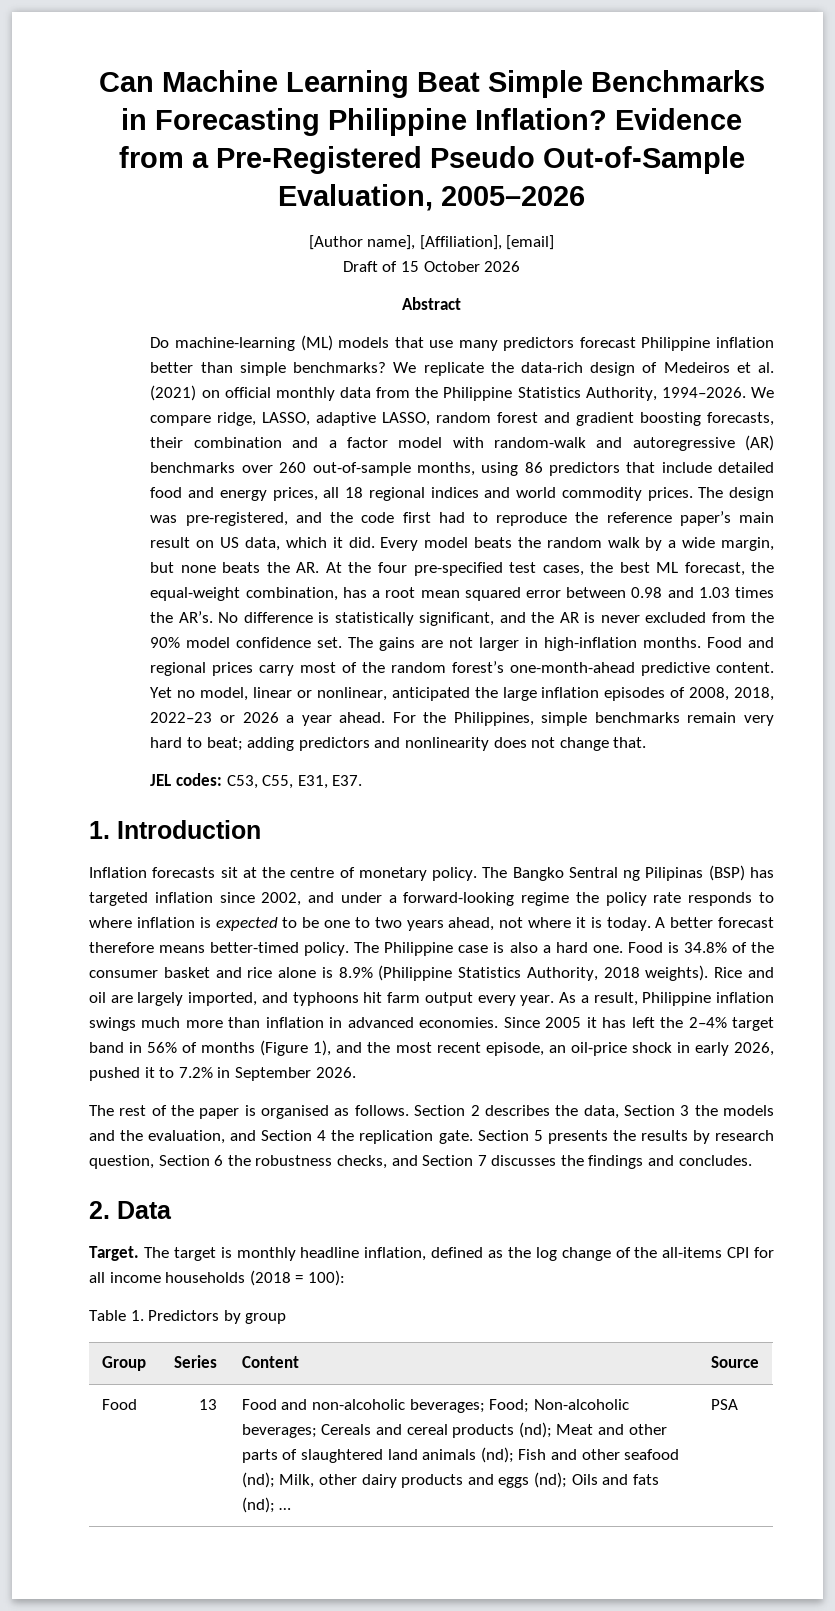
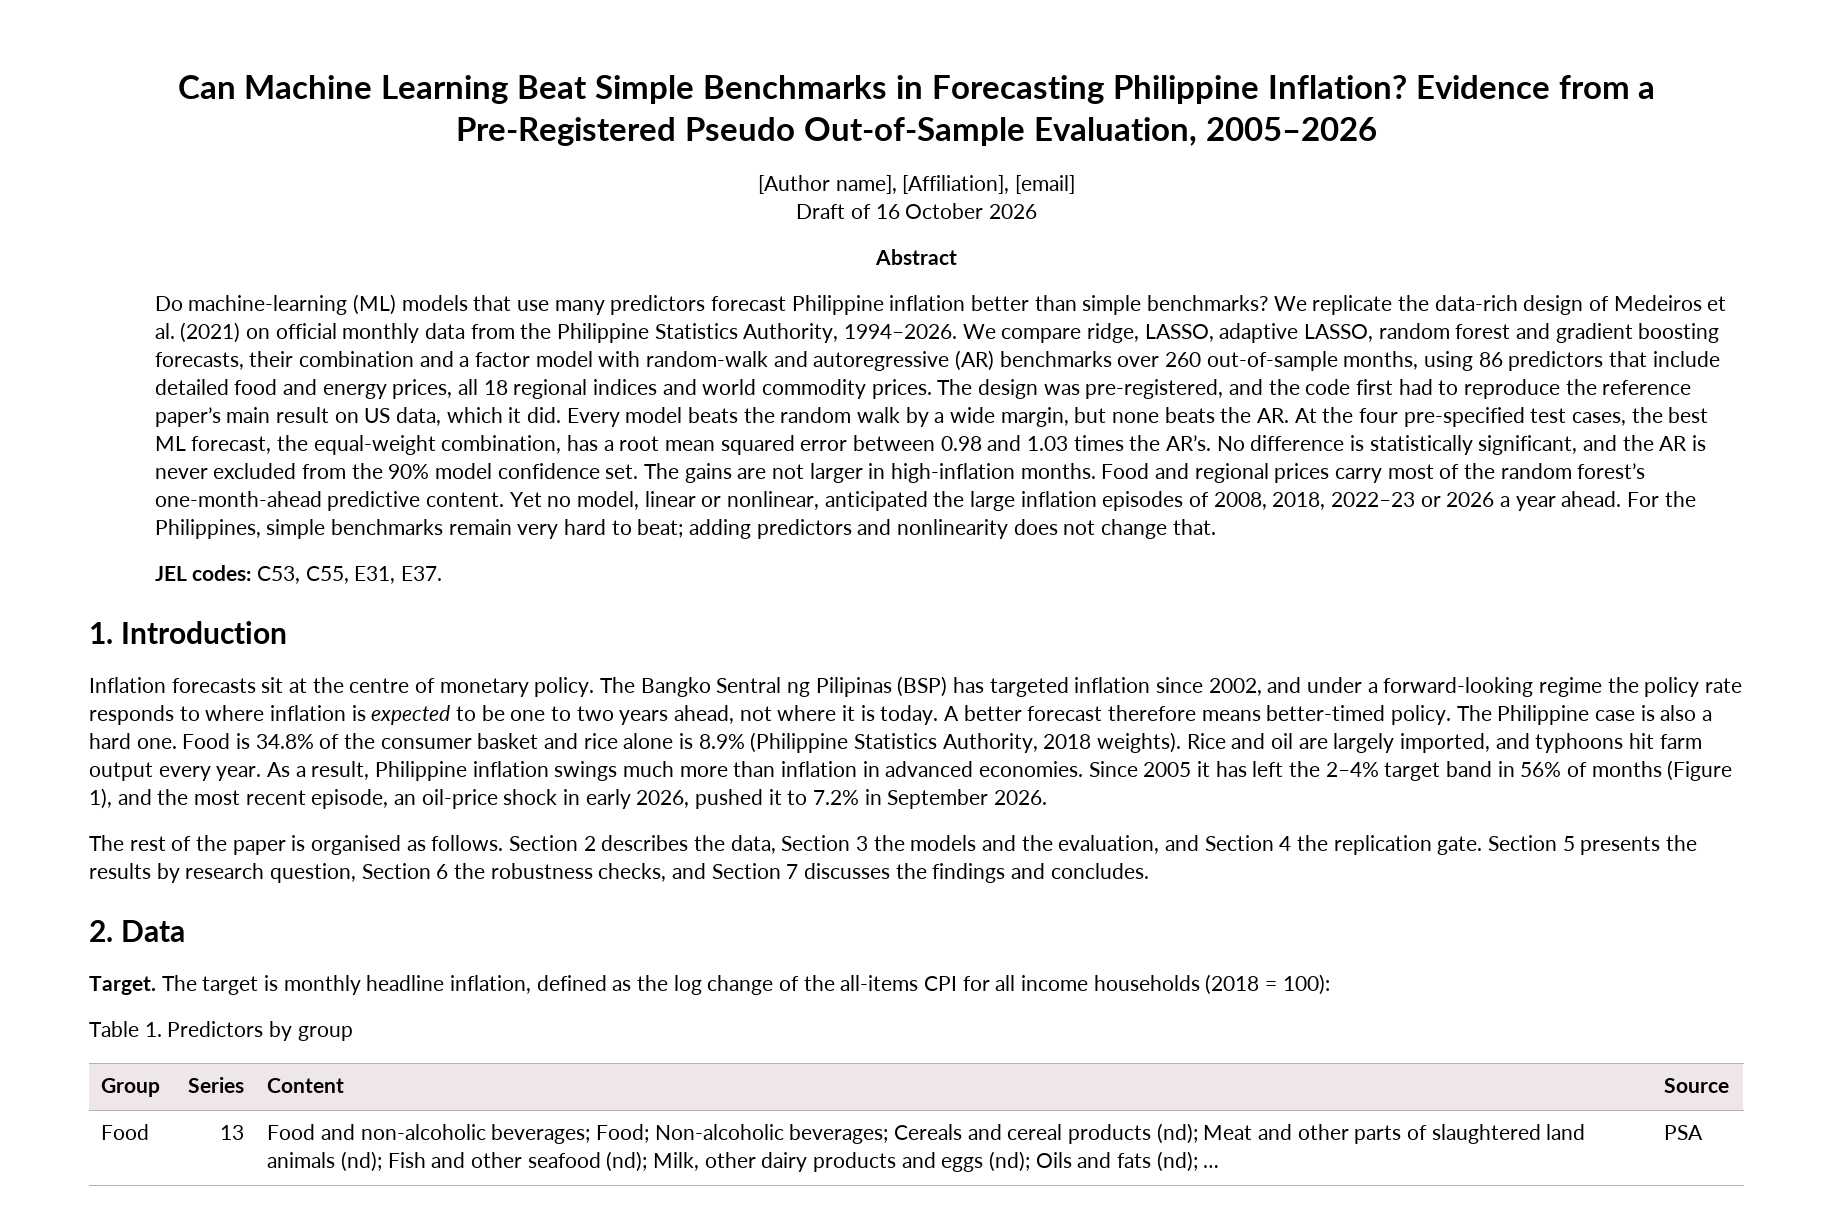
- Draft of 15 October 2026
+ Draft of 16 October 2026

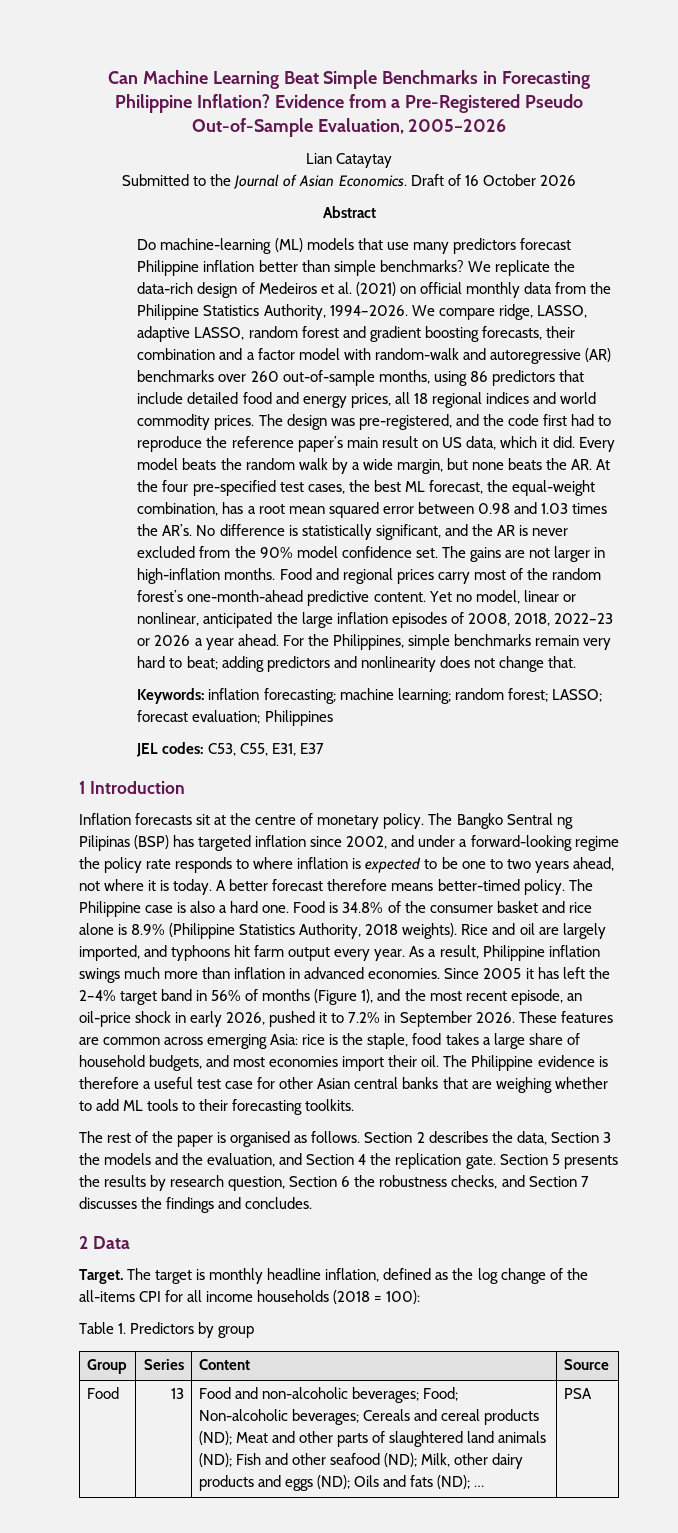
- [Author name], [Affiliation], [email]
- Draft of 16 October 2026
+ Lian Cataytay
+ Submitted to the Journal of Asian Economics. Draft of 16 October 2026
+ Keywords: inflation forecasting; machine learning; random forest; LASSO; forecast evaluation; Philippines
- JEL codes: C53, C55, E31, E37.
- 1. Introduction
+ JEL codes: C53, C55, E31, E37
+ 1 Introduction
+ These features are common across emerging Asia: rice is the staple, food takes a large share of household budgets, and most economies import their oil. The Philippine evidence is therefore a useful test case for other Asian central banks that are weighing whether to add ML tools to their forecasting toolkits.
- 2. Data
+ 2 Data
- Food and non-alcoholic beverages; Food; Non-alcoholic beverages; Cereals and cereal products (nd); Meat and other parts of slaughtered land animals (nd); Fish and other seafood (nd); Milk, other dairy products and eggs (nd); Oils and fats (nd); …
+ Food and non-alcoholic beverages; Food; Non-alcoholic beverages; Cereals and cereal products (ND); Meat and other parts of slaughtered land animals (ND); Fish and other seafood (ND); Milk, other dairy products and eggs (ND); Oils and fats (ND); …

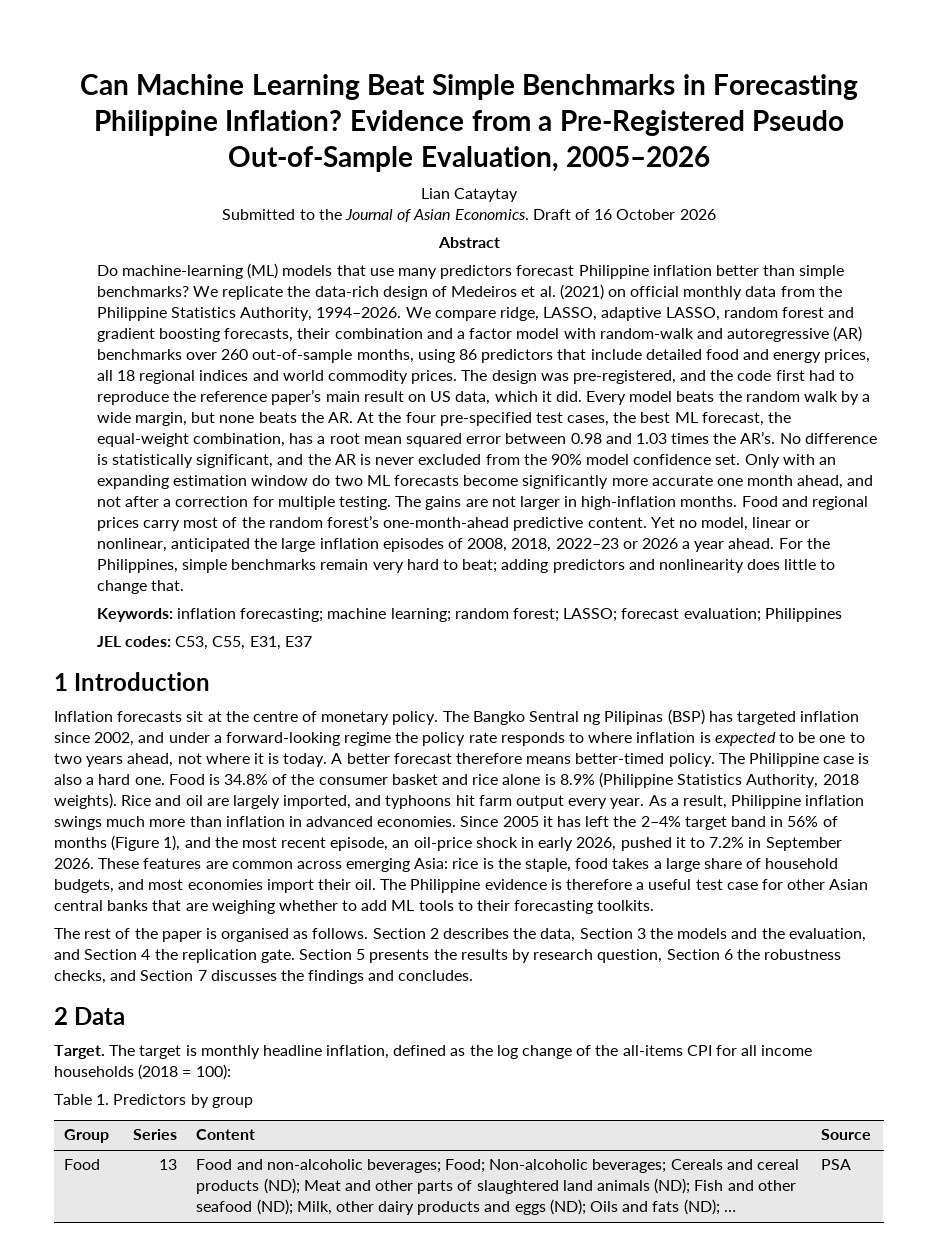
+ Only with an expanding estimation window do two ML forecasts become significantly more accurate one month ahead, and not after a correction for multiple testing.
- For the Philippines, simple benchmarks remain very hard to beat; adding predictors and nonlinearity does not change that.
+ For the Philippines, simple benchmarks remain very hard to beat; adding predictors and nonlinearity does little to change that.

